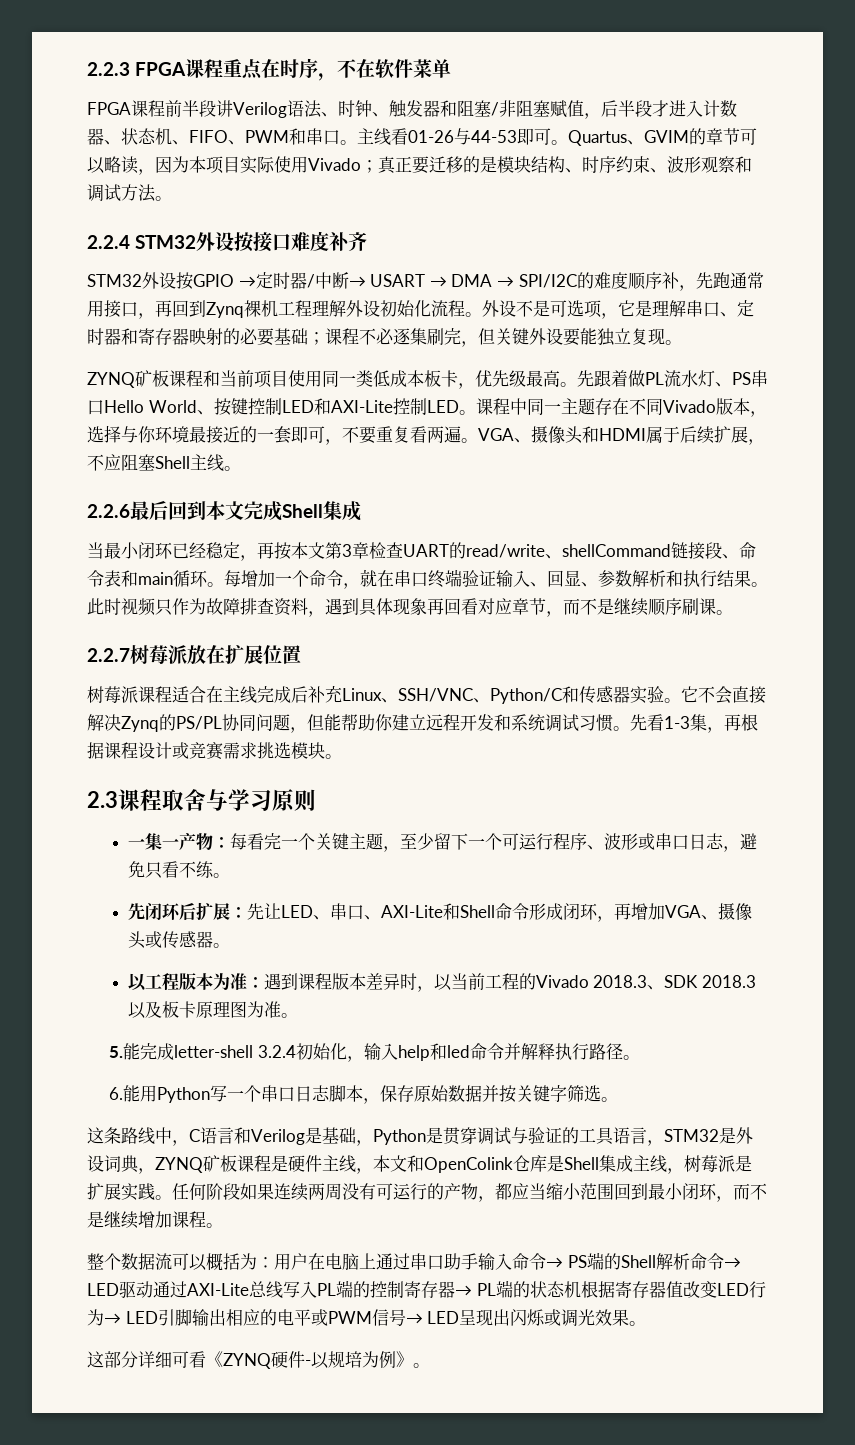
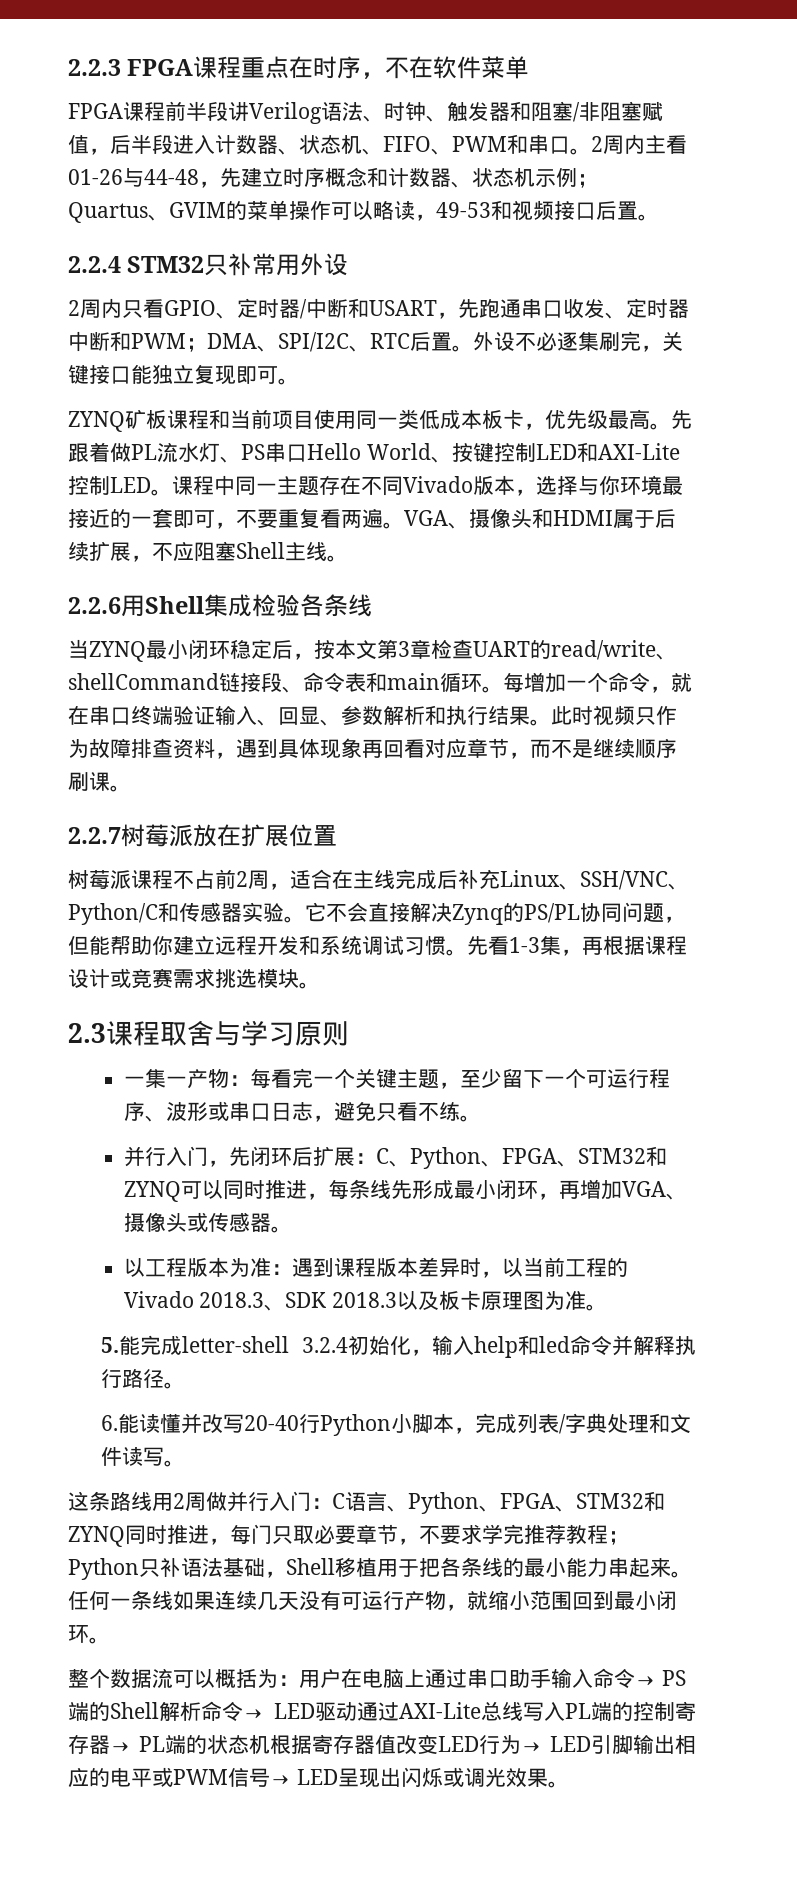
- FPGA课程前半段讲Verilog语法、时钟、触发器和阻塞/非阻塞赋值，后半段才进入计数器、状态机、FIFO、PWM和串口。
+ FPGA课程前半段讲Verilog语法、时钟、触发器和阻塞/非阻塞赋值，后半段进入计数器、状态机、FIFO、PWM和串口。
- 主线看01-26与44-53即可。Quartus、GVIM的章节可以略读，因为本项目实际使用Vivado；真正要迁移的是模块结构、时序约束、波形观察和调试方法。
+ 2周内主看01-26与44-48，先建立时序概念和计数器、状态机示例；Quartus、GVIM的菜单操作可以略读，49-53和视频接口后置。
- 2.2.4 STM32外设按接口难度补齐
- STM32外设按GPIO →定时器/中断→ USART → DMA → SPI/I2C的难度顺序补，先跑通常用接口，再回到Zynq裸机工程理解外设初始化流程。外设不是可选项，它是理解串口、定时器和寄存器映射的必要基础；课程不必逐集刷完，但关键外设要能独立复现。
+ 2.2.4 STM32只补常用外设
+ 2周内只看GPIO、定时器/中断和USART，先跑通串口收发、定时器中断和PWM；DMA、SPI/I2C、RTC后置。外设不必逐集刷完，关键接口能独立复现即可。
- 2.2.6最后回到本文完成Shell集成
- 当最小闭环已经稳定，再按本文第3章检查UART的read/write、shellCommand链接段、命令表和main循环。
+ 2.2.6用Shell集成检验各条线
+ 当ZYNQ最小闭环稳定后，按本文第3章检查UART的read/write、shellCommand链接段、命令表和main循环。
- 树莓派课程适合在主线完成后补充Linux、SSH/VNC、Python/C和传感器实验。
+ 树莓派课程不占前2周，适合在主线完成后补充Linux、SSH/VNC、Python/C和传感器实验。
- 先闭环后扩展：先让LED、串口、AXI-Lite和Shell命令形成闭环，再增加VGA、摄像头或传感器。
+ 并行入门，先闭环后扩展：C、Python、FPGA、STM32和ZYNQ可以同时推进，每条线先形成最小闭环，再增加VGA、摄像头或传感器。
- 6.能用Python写一个串口日志脚本，保存原始数据并按关键字筛选。
- 这条路线中，C语言和Verilog是基础，Python是贯穿调试与验证的工具语言，STM32是外设词典，ZYNQ矿板课程是硬件主线，本文和OpenColink仓库是Shell集成主线，树莓派是扩展实践。任何阶段如果连续两周没有可运行的产物，都应当缩小范围回到最小闭环，而不是继续增加课程。
+ 6.能读懂并改写20-40行Python小脚本，完成列表/字典处理和文件读写。
+ 这条路线用2周做并行入门：C语言、Python、FPGA、STM32和ZYNQ同时推进，每门只取必要章节，不要求学完推荐教程；Python只补语法基础，Shell移植用于把各条线的最小能力串起来。任何一条线如果连续几天没有可运行产物，就缩小范围回到最小闭环。
- 这部分详细可看《ZYNQ硬件-以规培为例》。

